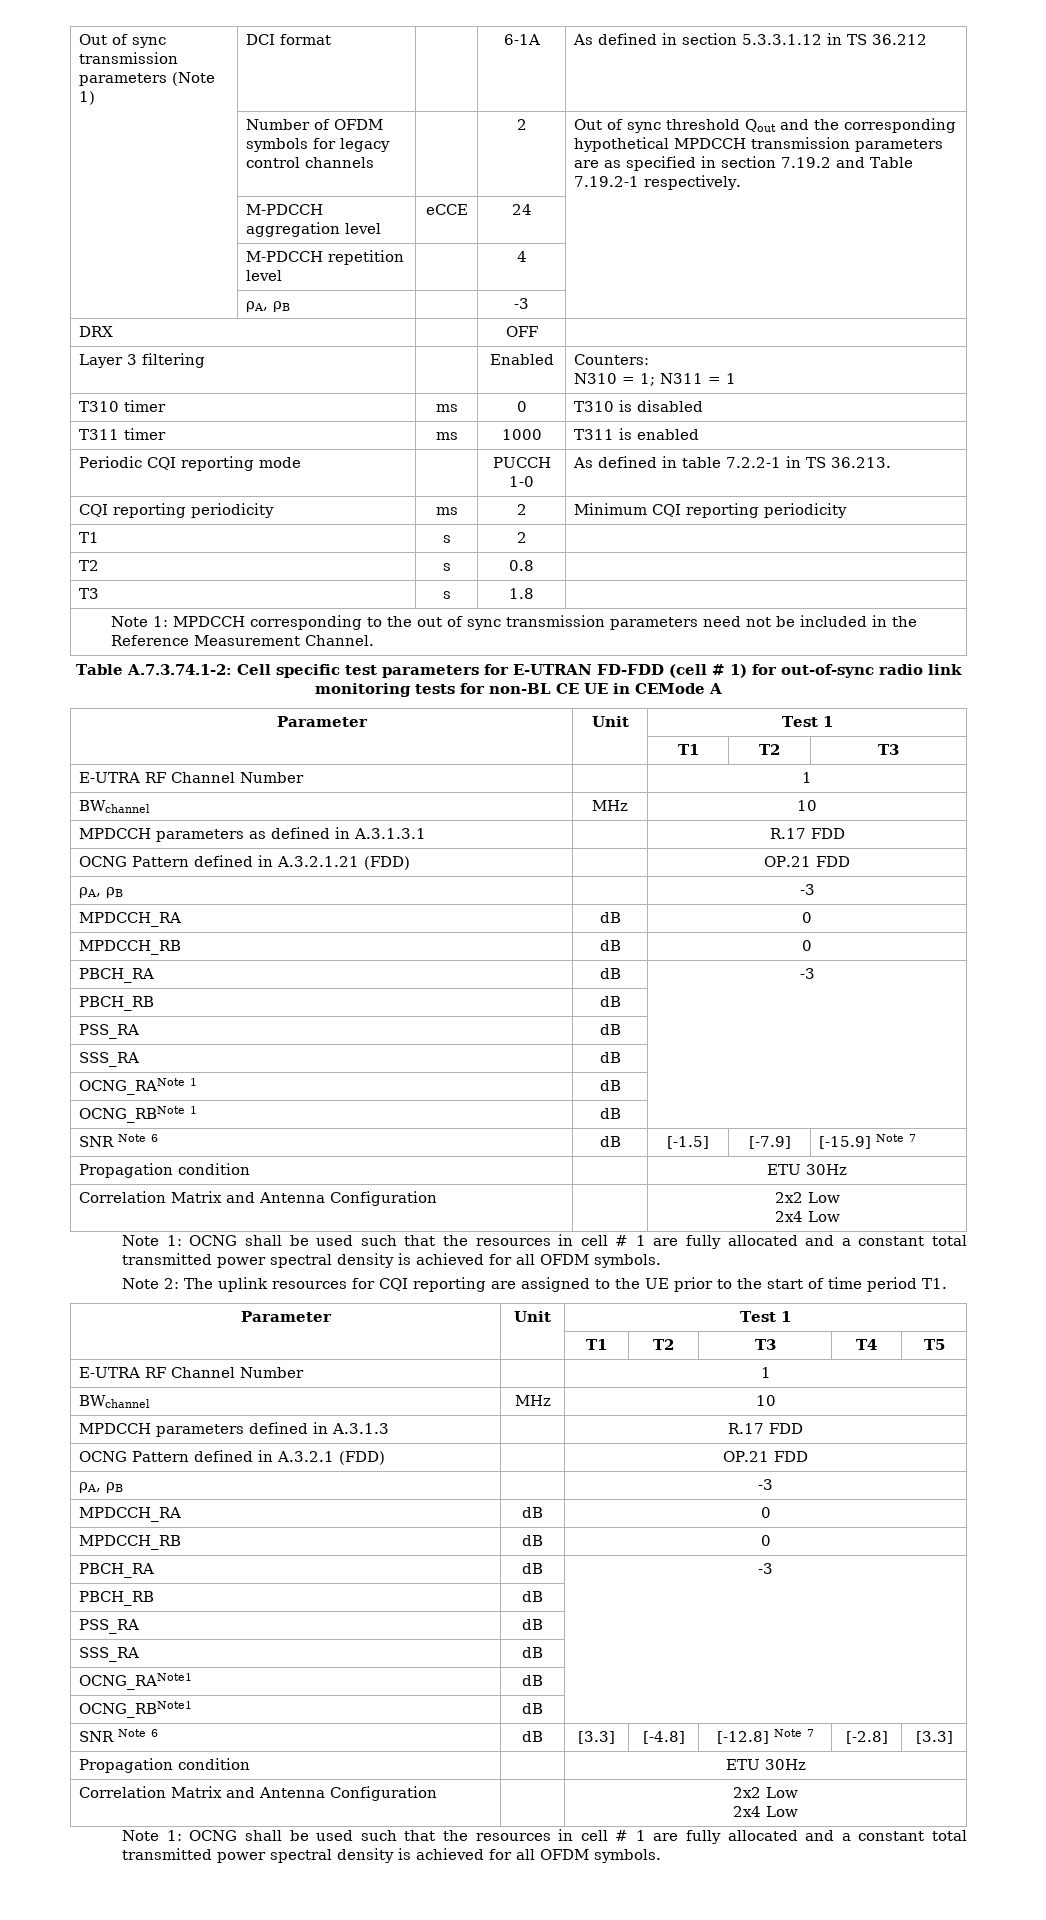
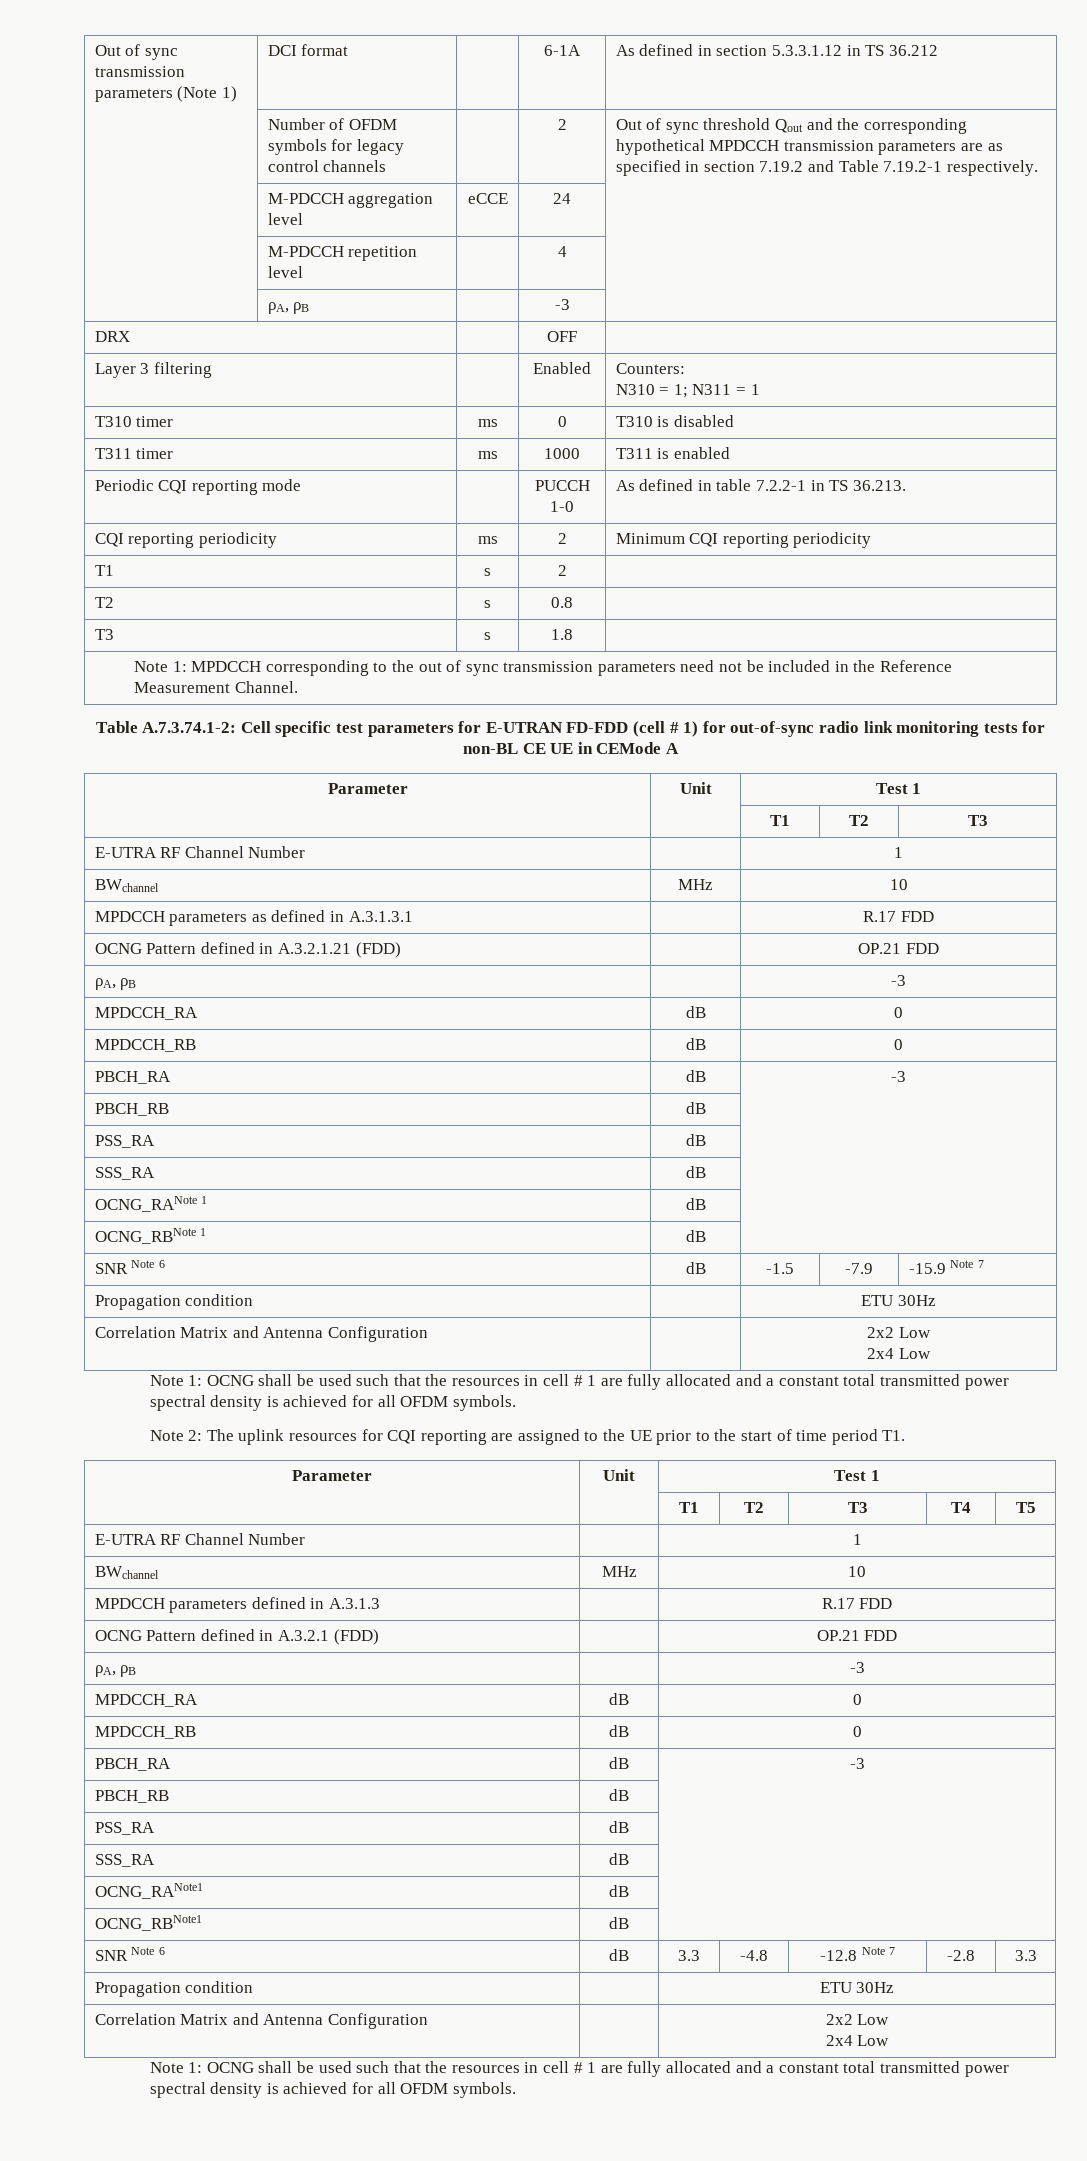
- SNR Note 6 | dB | [-1.5] | [-7.9] | [-15.9] Note 7
+ SNR Note 6 | dB | -1.5 | -7.9 | -15.9 Note 7
- SNR Note 6 | dB | [3.3] | [-4.8] | [-12.8] Note 7 | [-2.8] | [3.3]
+ SNR Note 6 | dB | 3.3 | -4.8 | -12.8 Note 7 | -2.8 | 3.3

